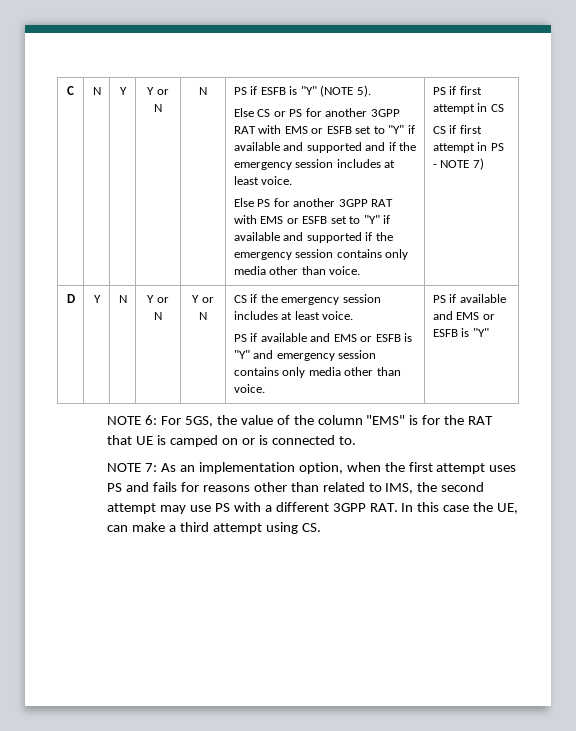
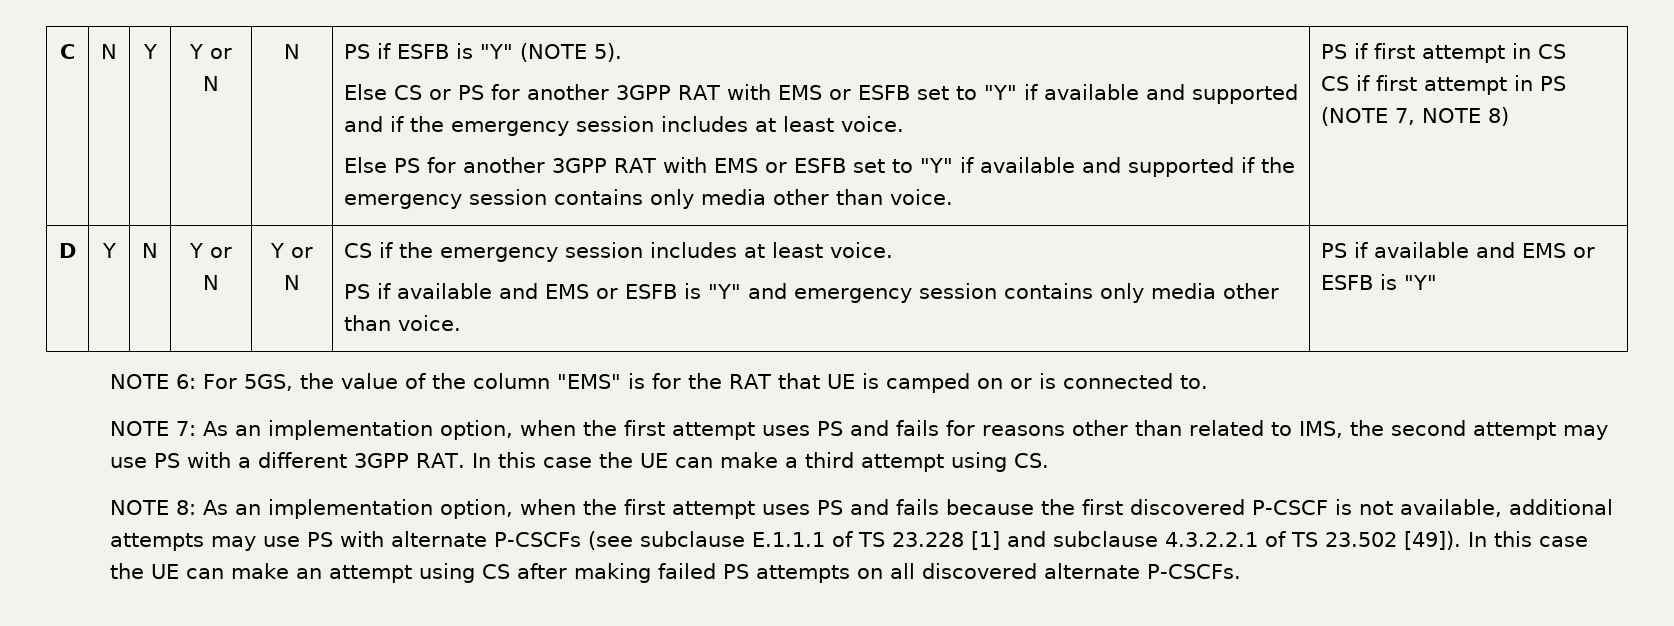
- CS if first attempt in PS - NOTE 7)
+ CS if first attempt in PS (NOTE 7, NOTE 8)
- NOTE 7: As an implementation option, when the first attempt uses PS and fails for reasons other than related to IMS, the second attempt may use PS with a different 3GPP RAT. In this case the UE, can make a third attempt using CS.
+ NOTE 7: As an implementation option, when the first attempt uses PS and fails for reasons other than related to IMS, the second attempt may use PS with a different 3GPP RAT. In this case the UE can make a third attempt using CS.
+ NOTE 8: As an implementation option, when the first attempt uses PS and fails because the first discovered P-CSCF is not available, additional attempts may use PS with alternate P-CSCFs (see subclause E.1.1.1 of TS 23.228 [1] and subclause 4.3.2.2.1 of TS 23.502 [49]). In this case the UE can make an attempt using CS after making failed PS attempts on all discovered alternate P-CSCFs.

